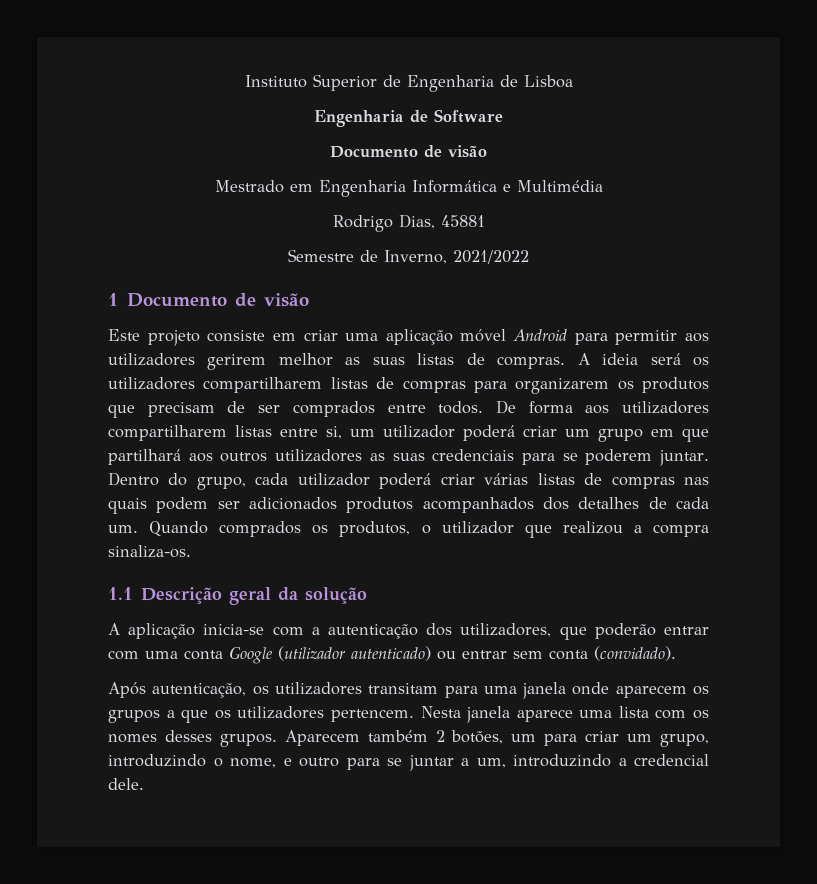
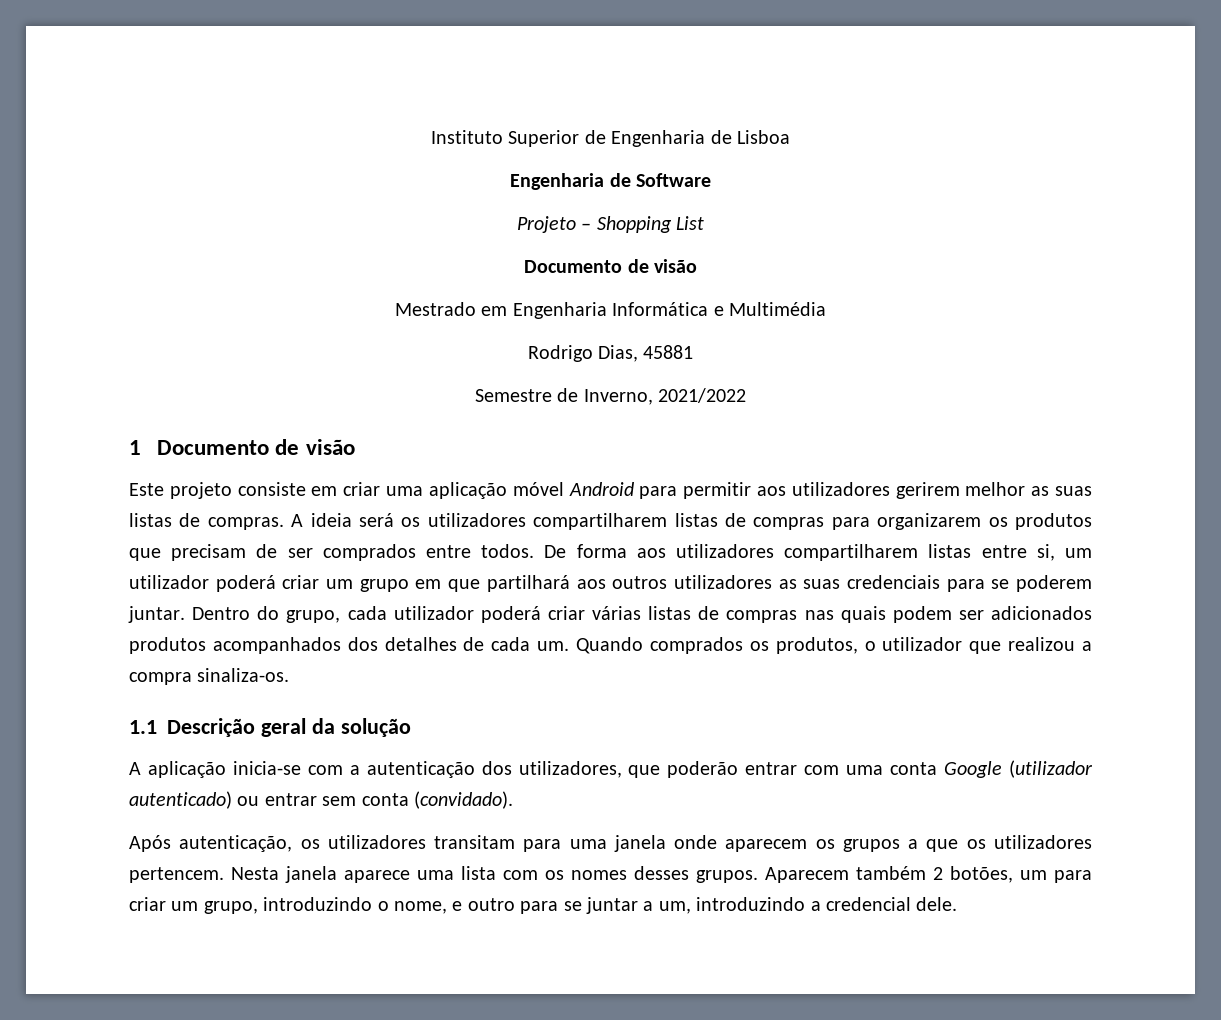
+ Projeto – Shopping List

